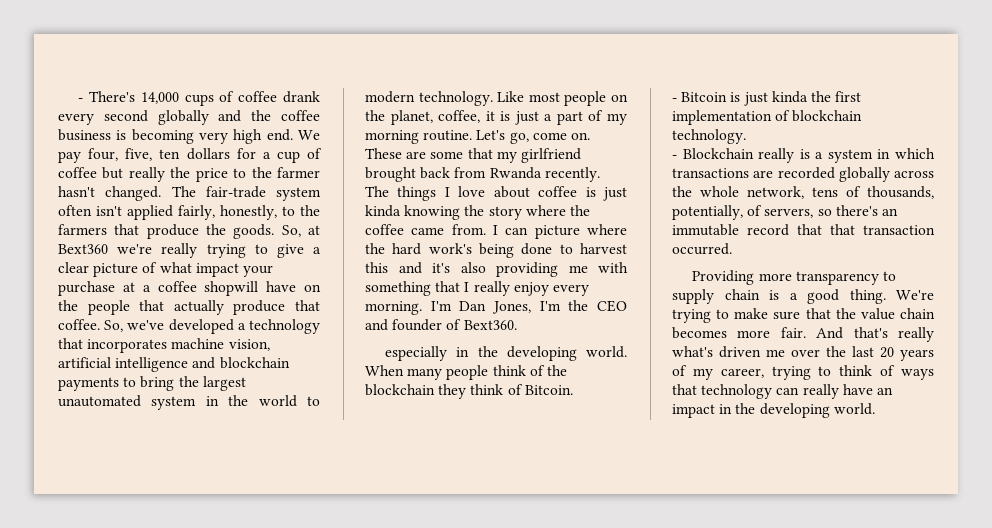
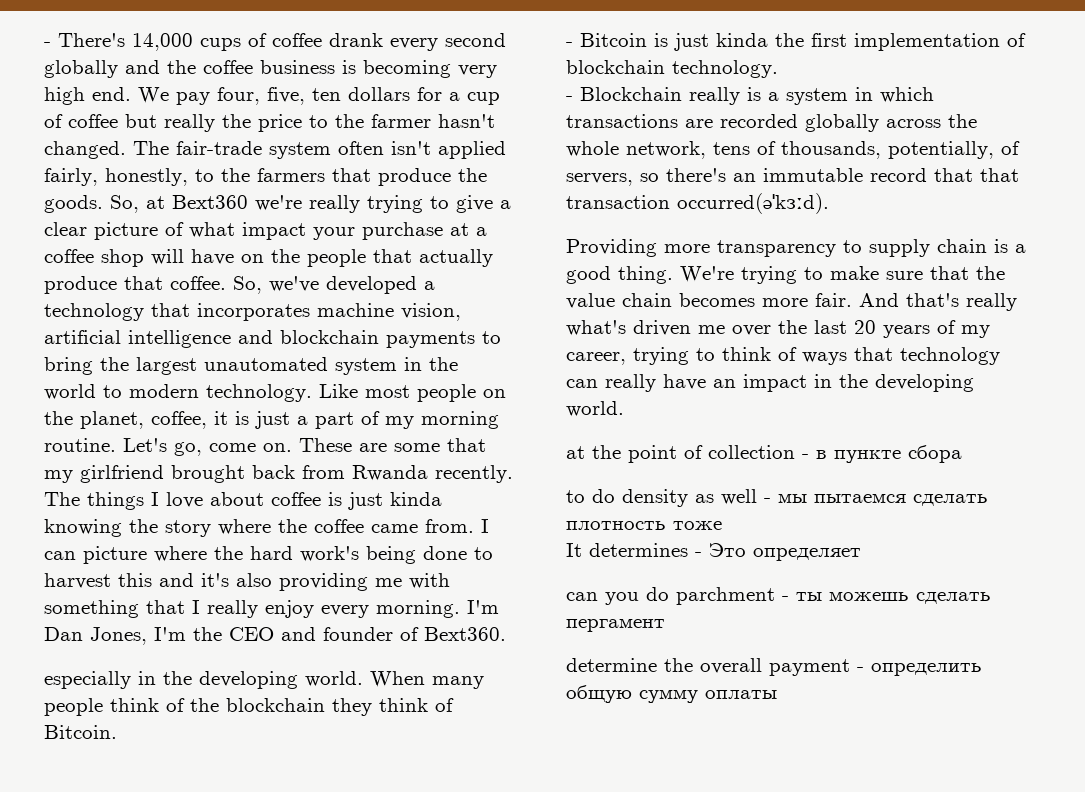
- So, at Bext360 we're really trying to give a clear picture of what impact your purchase at a coffee shopwill have on the people that actually produce that coffee.
+ So, at Bext360 we're really trying to give a clear picture of what impact your purchase at a coffee shop will have on the people that actually produce that coffee.
- - Blockchain really is a system in which transactions are recorded globally across the whole network, tens of thousands, potentially, of servers, so there's an immutable record that that transaction occurred.
+ - Blockchain really is a system in which transactions are recorded globally across the whole network, tens of thousands, potentially, of servers, so there's an immutable record that that transaction occurred(əˈkɜːd).
+ at the point of collection - в пункте сбора
+ to do density as well - мы пытаемся сделать плотность тоже
+ It determines - Это определяет
+ can you do parchment - ты можешь сделать пергамент
+ determine the overall payment - определить общую сумму оплаты

